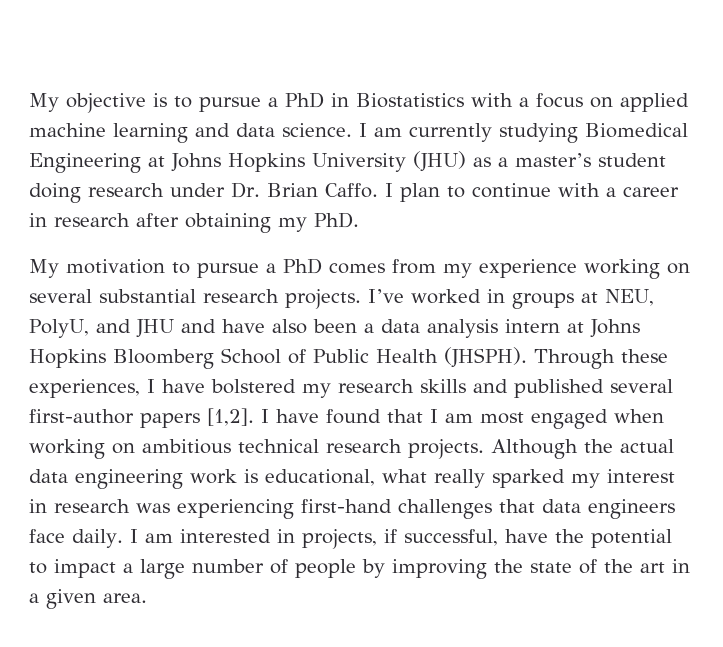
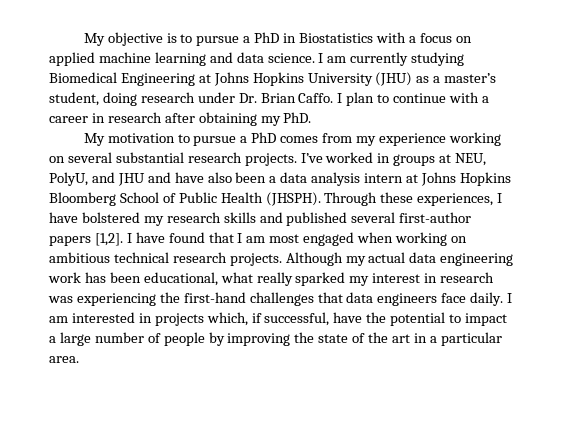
- I am currently studying Biomedical Engineering at Johns Hopkins University (JHU) as a master’s student doing research under Dr. Brian Caffo.
+ I am currently studying Biomedical Engineering at Johns Hopkins University (JHU) as a master’s student, doing research under Dr. Brian Caffo.
- Although the actual data engineering work is educational, what really sparked my interest in research was experiencing first-hand challenges that data engineers face daily.
+ Although my actual data engineering work has been educational, what really sparked my interest in research was experiencing the first-hand challenges that data engineers face daily.
- I am interested in projects, if successful, have the potential to impact a large number of people by improving the state of the art in a given area.
+ I am interested in projects which, if successful, have the potential to impact a large number of people by improving the state of the art in a particular area.

